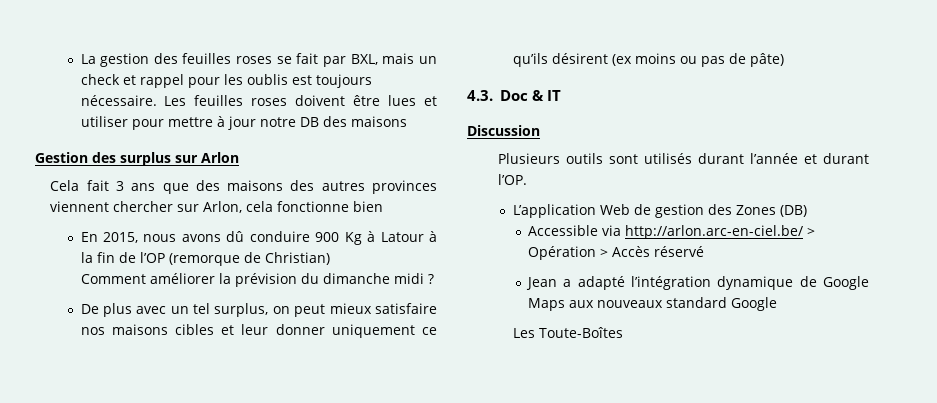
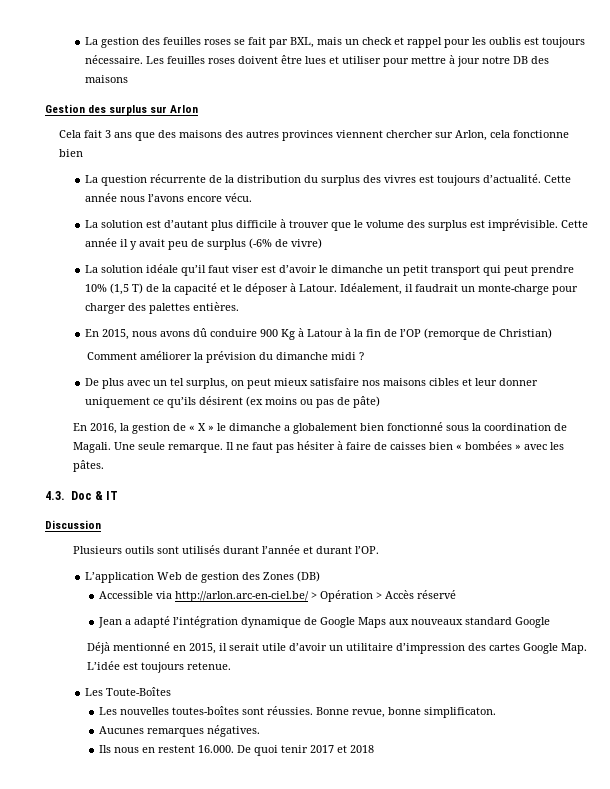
+ La question récurrente de la distribution du surplus des vivres est toujours d’actualité. Cette année nous l’avons encore vécu.
+ La solution est d’autant plus difficile à trouver que le volume des surplus est imprévisible. Cette année il y avait peu de surplus (-6% de vivre)
+ La solution idéale qu’il faut viser est d’avoir le dimanche un petit transport qui peut prendre 10% (1,5 T) de la capacité et le déposer à Latour. Idéalement, il faudrait un monte-charge pour charger des palettes entières.
+ En 2016, la gestion de « X » le dimanche a globalement bien fonctionné sous la coordination de Magali. Une seule remarque. Il ne faut pas hésiter à faire de caisses bien « bombées » avec les pâtes.
+ Déjà mentionné en 2015, il serait utile d’avoir un utilitaire d’impression des cartes Google Map. L’idée est toujours retenue.
  Les Toute-Boîtes
+ Les nouvelles toutes-boîtes sont réussies. Bonne revue, bonne simplificaton.
+ Aucunes remarques négatives.
+ Ils nous en restent 16.000. De quoi tenir 2017 et 2018

